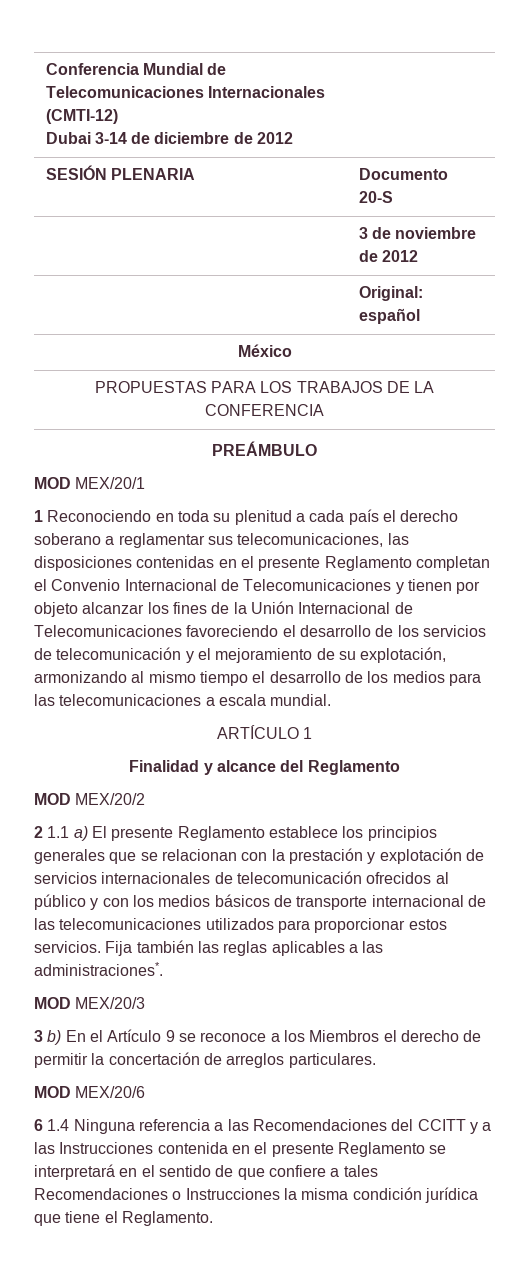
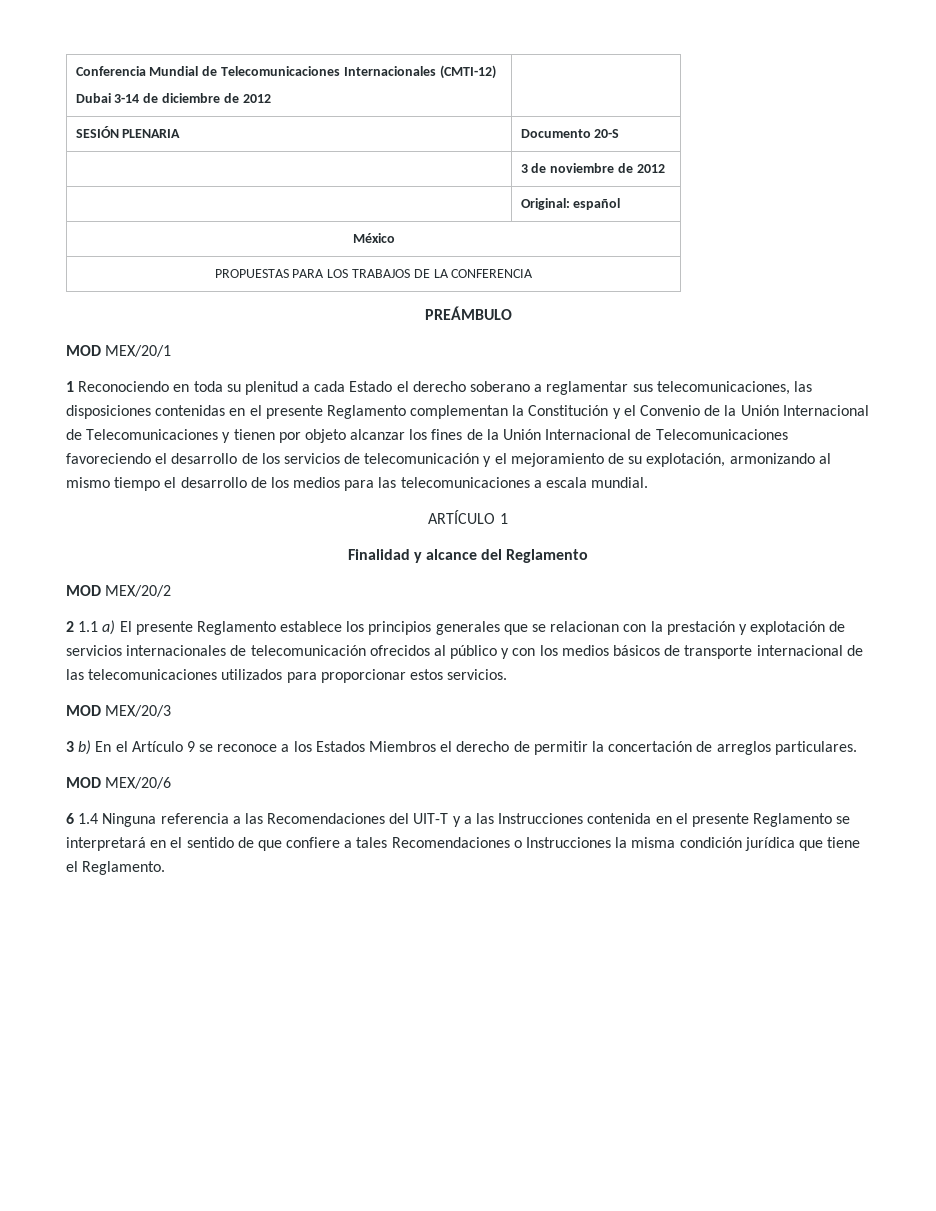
- 1 Reconociendo en toda su plenitud a cada país el derecho soberano a reglamentar sus telecomunicaciones, las disposiciones contenidas en el presente Reglamento completan el Convenio Internacional de Telecomunicaciones y tienen por objeto alcanzar los fines de la Unión Internacional de Telecomunicaciones favoreciendo el desarrollo de los servicios de telecomunicación y el mejoramiento de su explotación, armonizando al mismo tiempo el desarrollo de los medios para las telecomunicaciones a escala mundial.
+ 1 Reconociendo en toda su plenitud a cada Estado el derecho soberano a reglamentar sus telecomunicaciones, las disposiciones contenidas en el presente Reglamento complementan la Constitución y el Convenio de la Unión Internacional de Telecomunicaciones y tienen por objeto alcanzar los fines de la Unión Internacional de Telecomunicaciones favoreciendo el desarrollo de los servicios de telecomunicación y el mejoramiento de su explotación, armonizando al mismo tiempo el desarrollo de los medios para las telecomunicaciones a escala mundial.
- Fija también las reglas aplicables a las administraciones*.
- 3 b) En el Artículo 9 se reconoce a los Miembros el derecho de permitir la concertación de arreglos particulares.
+ 3 b) En el Artículo 9 se reconoce a los Estados Miembros el derecho de permitir la concertación de arreglos particulares.
- 6 1.4 Ninguna referencia a las Recomendaciones del CCITT y a las Instrucciones contenida en el presente Reglamento se interpretará en el sentido de que confiere a tales Recomendaciones o Instrucciones la misma condición jurídica que tiene el Reglamento.
+ 6 1.4 Ninguna referencia a las Recomendaciones del UIT-T y a las Instrucciones contenida en el presente Reglamento se interpretará en el sentido de que confiere a tales Recomendaciones o Instrucciones la misma condición jurídica que tiene el Reglamento.

